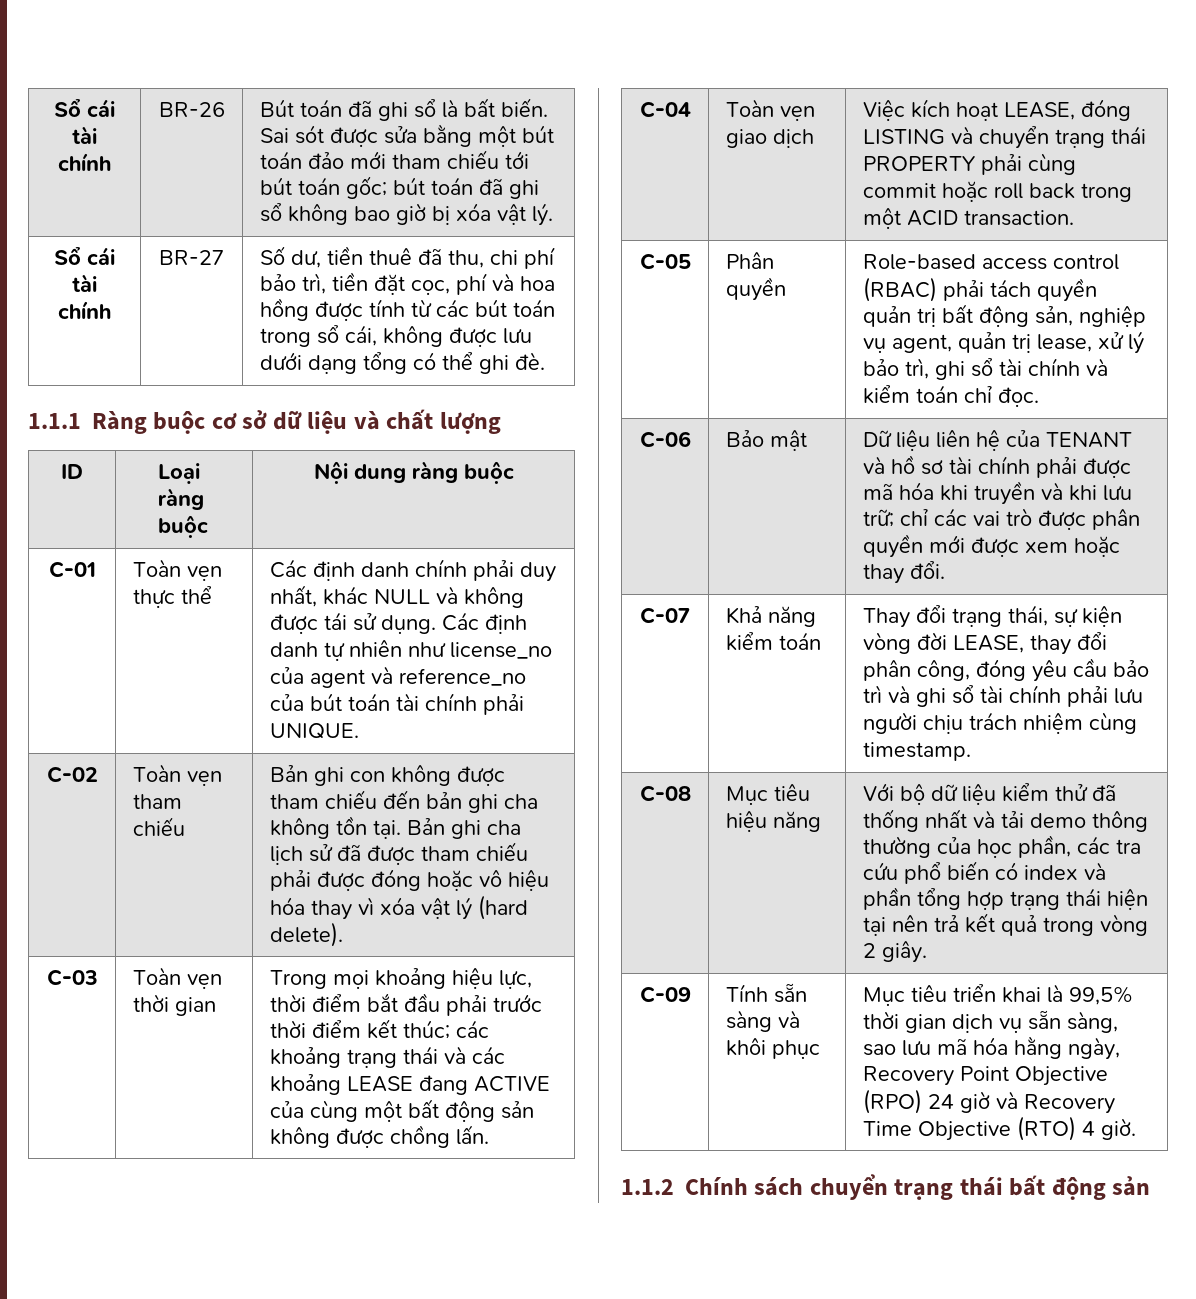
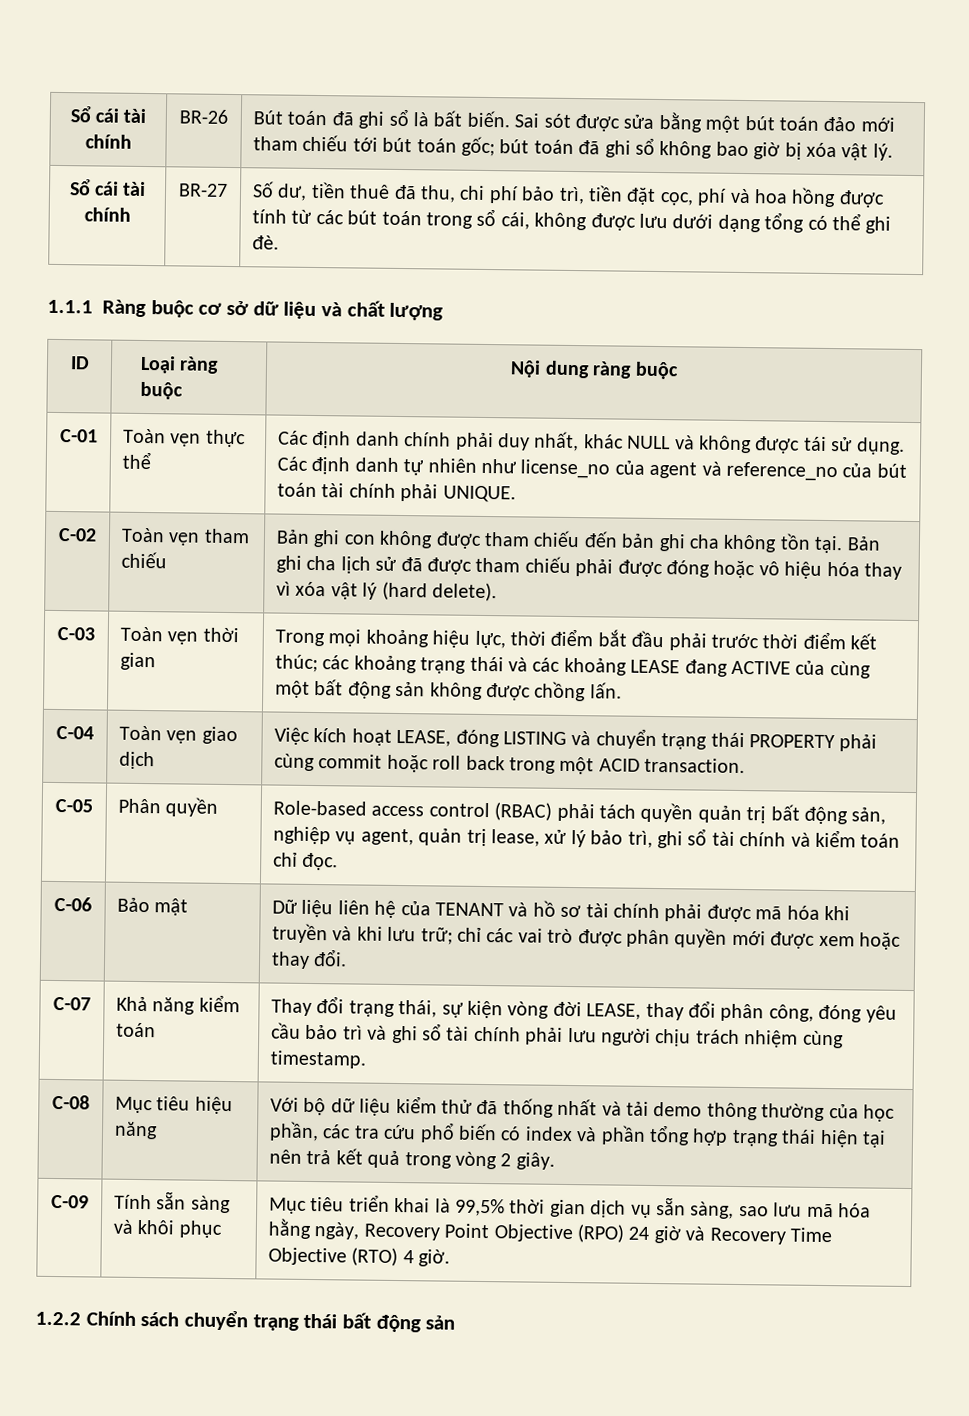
- 1.1.2 Chính sách chuyển trạng thái bất động sản
+ 1.2.2 Chính sách chuyển trạng thái bất động sản

